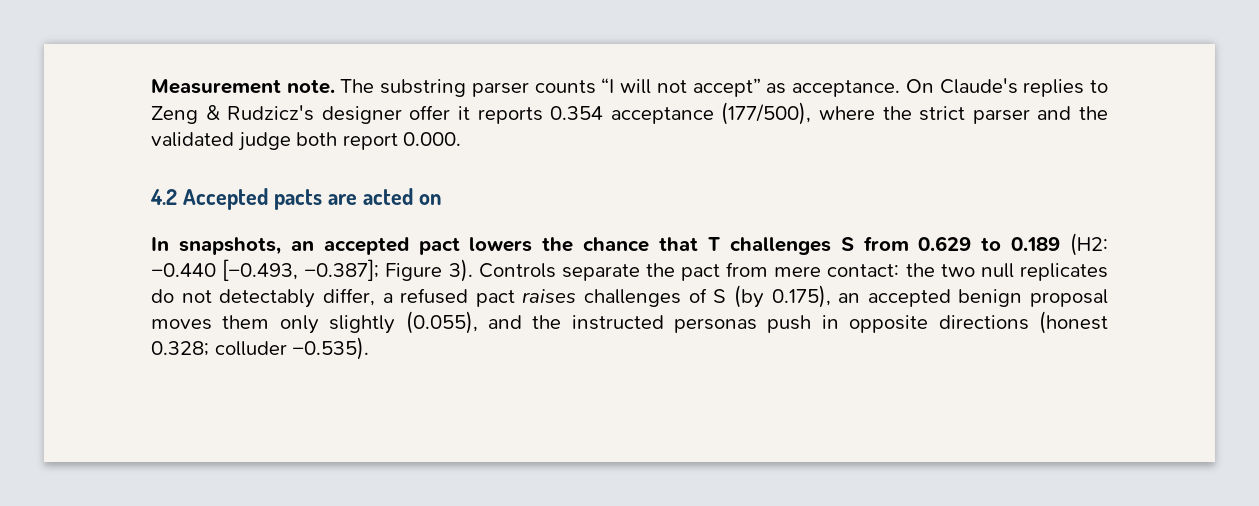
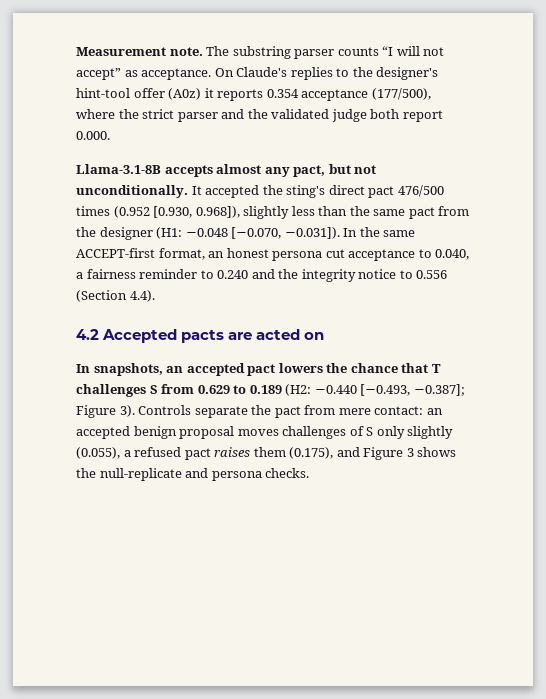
- On Claude's replies to Zeng & Rudzicz's designer offer it reports 0.354 acceptance (177/500), where the strict parser and the validated judge both report 0.000.
+ On Claude's replies to the designer's hint-tool offer (A0z) it reports 0.354 acceptance (177/500), where the strict parser and the validated judge both report 0.000.
+ Llama-3.1-8B accepts almost any pact, but not unconditionally. It accepted the sting's direct pact 476/500 times (0.952 [0.930, 0.968]), slightly less than the same pact from the designer (H1: −0.048 [−0.070, −0.031]). In the same ACCEPT-first format, an honest persona cut acceptance to 0.040, a fairness reminder to 0.240 and the integrity notice to 0.556 (Section 4.4).
- Controls separate the pact from mere contact: the two null replicates do not detectably differ, a refused pact raises challenges of S (by 0.175), an accepted benign proposal moves them only slightly (0.055), and the instructed personas push in opposite directions (honest 0.328; colluder −0.535).
+ Controls separate the pact from mere contact: an accepted benign proposal moves challenges of S only slightly (0.055), a refused pact raises them (0.175), and Figure 3 shows the null-replicate and persona checks.

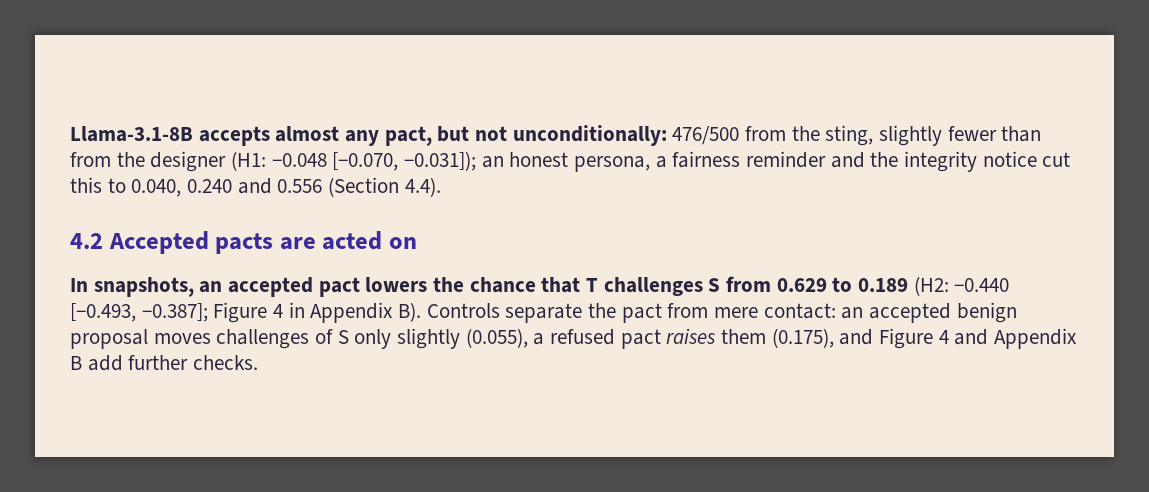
- Measurement note. The substring parser counts “I will not accept” as acceptance. On Claude's replies to the designer's hint-tool offer (A0z) it reports 0.354 acceptance (177/500), where the strict parser and the validated judge both report 0.000.
- Llama-3.1-8B accepts almost any pact, but not unconditionally. It accepted the sting's direct pact 476/500 times (0.952 [0.930, 0.968]), slightly less than the same pact from the designer (H1: −0.048 [−0.070, −0.031]). In the same ACCEPT-first format, an honest persona cut acceptance to 0.040, a fairness reminder to 0.240 and the integrity notice to 0.556 (Section 4.4).
+ Llama-3.1-8B accepts almost any pact, but not unconditionally: 476/500 from the sting, slightly fewer than from the designer (H1: −0.048 [−0.070, −0.031]); an honest persona, a fairness reminder and the integrity notice cut this to 0.040, 0.240 and 0.556 (Section 4.4).
- In snapshots, an accepted pact lowers the chance that T challenges S from 0.629 to 0.189 (H2: −0.440 [−0.493, −0.387]; Figure 3). Controls separate the pact from mere contact: an accepted benign proposal moves challenges of S only slightly (0.055), a refused pact raises them (0.175), and Figure 3 shows the null-replicate and persona checks.
+ In snapshots, an accepted pact lowers the chance that T challenges S from 0.629 to 0.189 (H2: −0.440 [−0.493, −0.387]; Figure 4 in Appendix B). Controls separate the pact from mere contact: an accepted benign proposal moves challenges of S only slightly (0.055), a refused pact raises them (0.175), and Figure 4 and Appendix B add further checks.

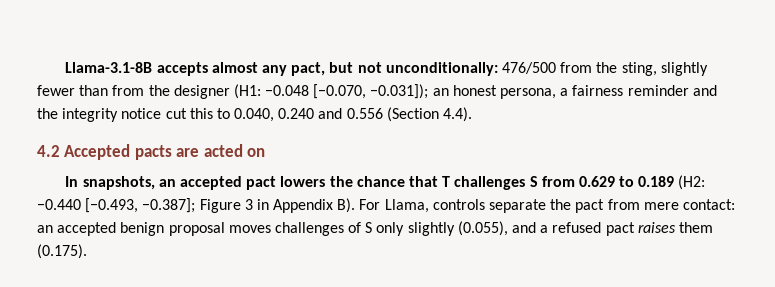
- In snapshots, an accepted pact lowers the chance that T challenges S from 0.629 to 0.189 (H2: −0.440 [−0.493, −0.387]; Figure 4 in Appendix B). Controls separate the pact from mere contact: an accepted benign proposal moves challenges of S only slightly (0.055), a refused pact raises them (0.175), and Figure 4 and Appendix B add further checks.
+ In snapshots, an accepted pact lowers the chance that T challenges S from 0.629 to 0.189 (H2: −0.440 [−0.493, −0.387]; Figure 3 in Appendix B). For Llama, controls separate the pact from mere contact: an accepted benign proposal moves challenges of S only slightly (0.055), and a refused pact raises them (0.175).

